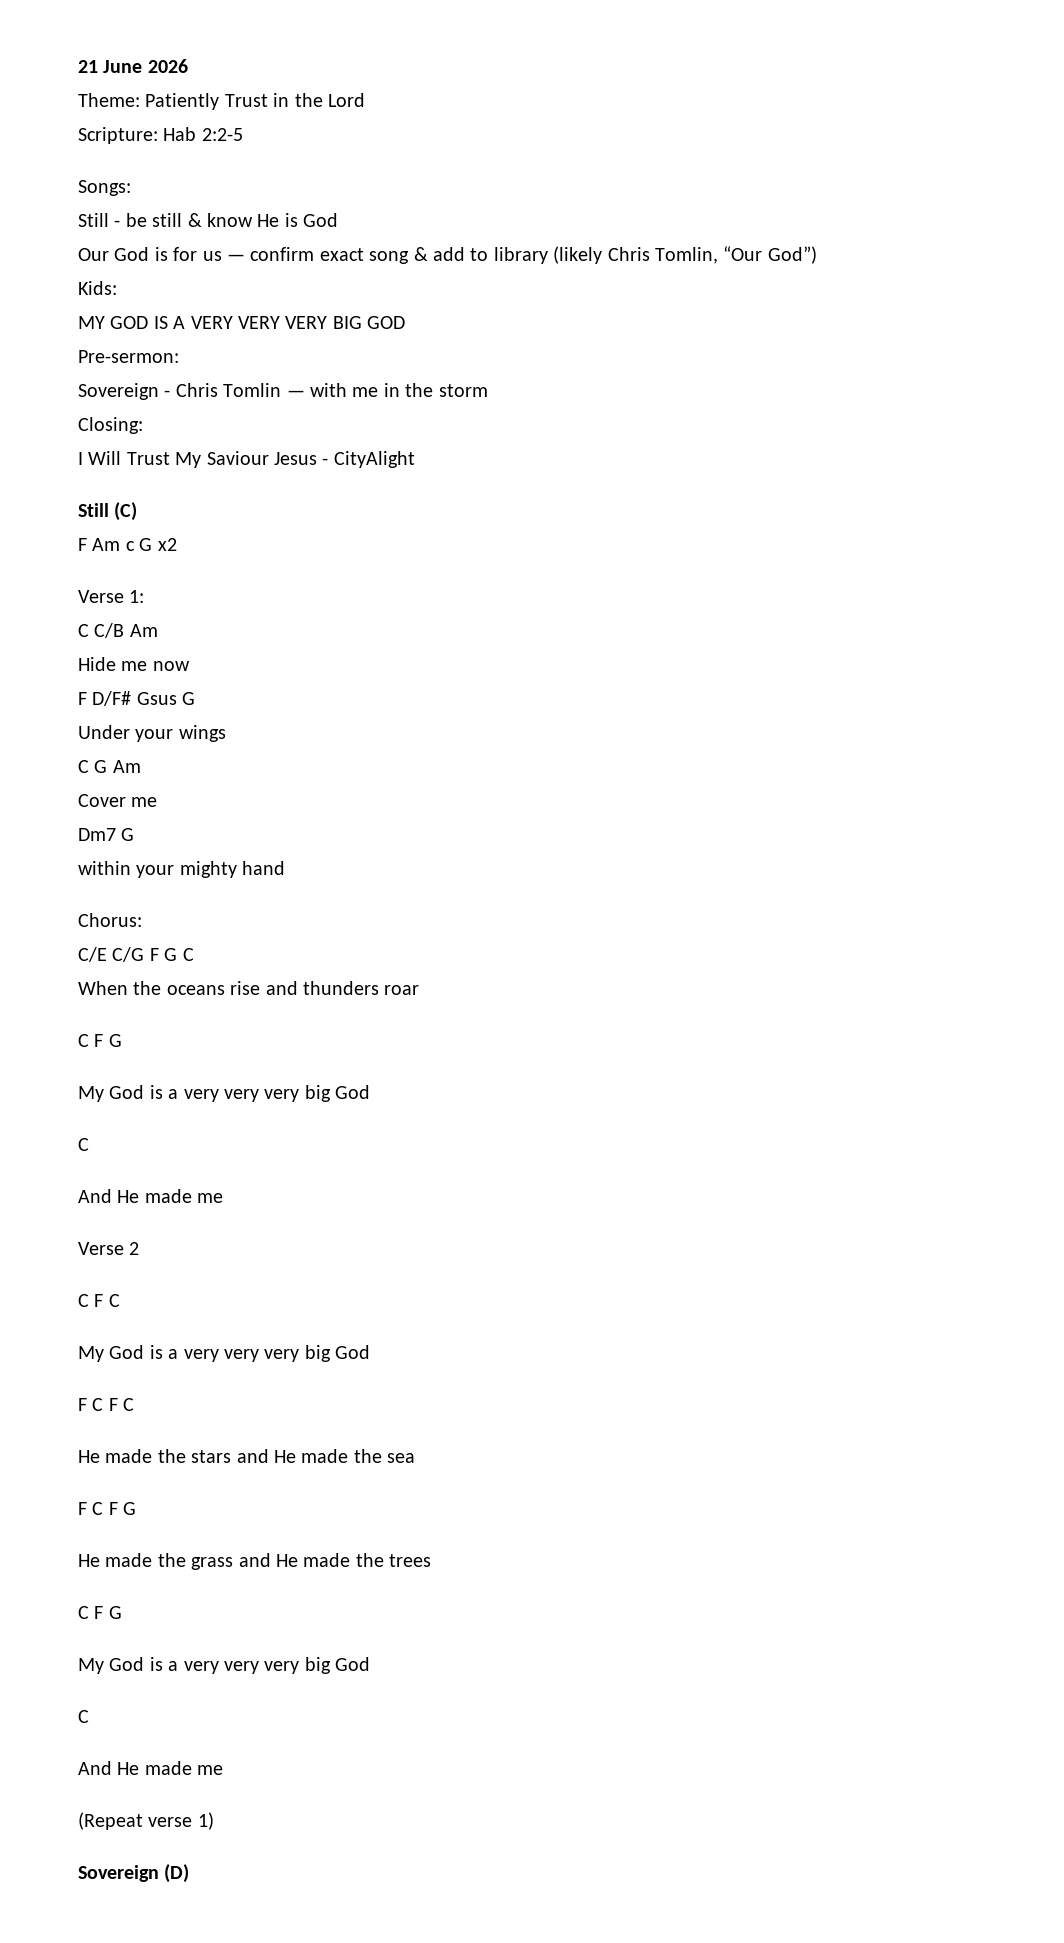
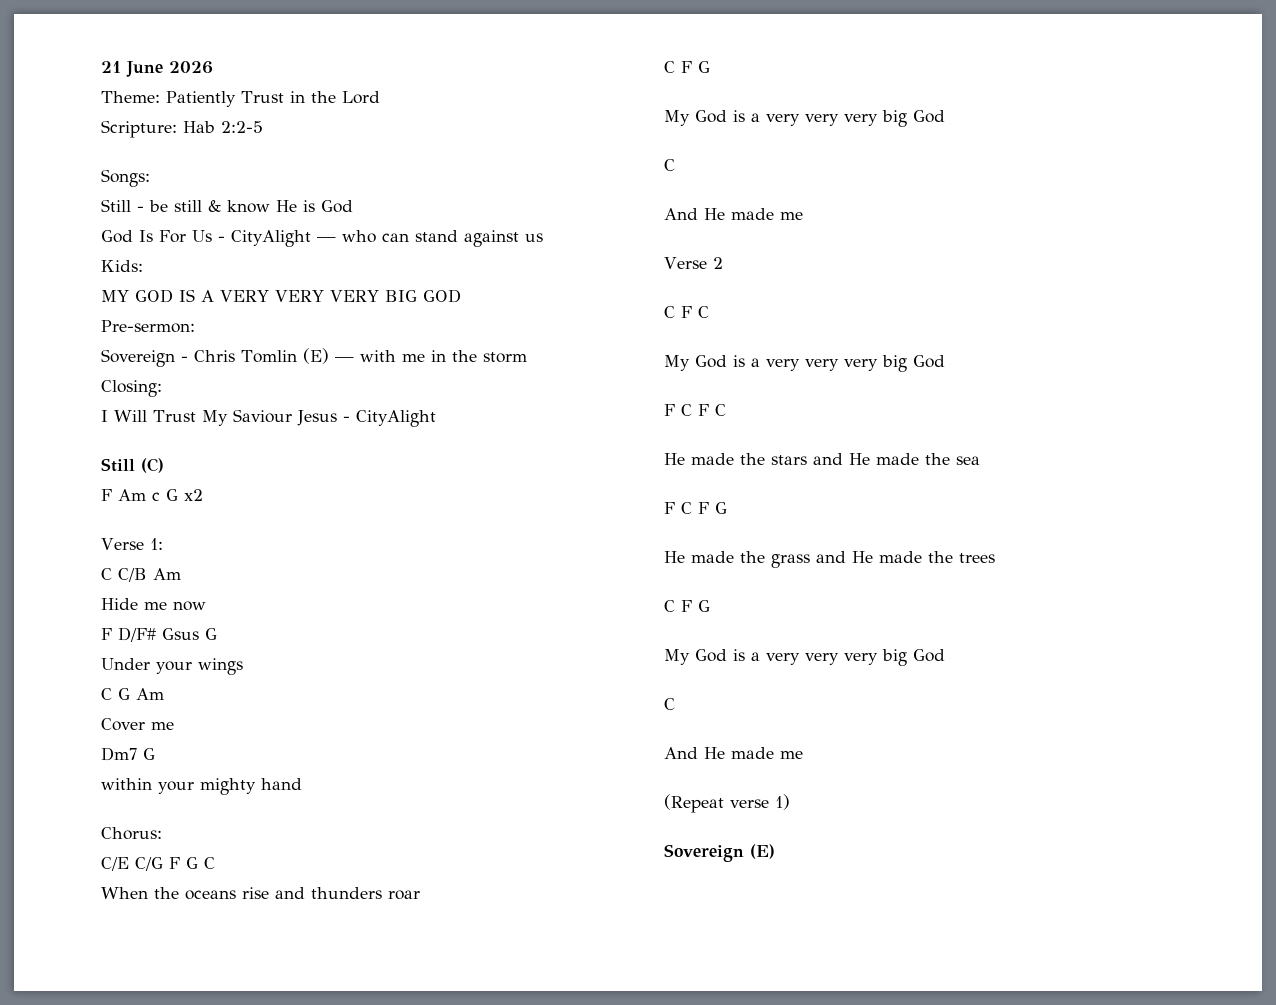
- Our God is for us — confirm exact song & add to library (likely Chris Tomlin, “Our God”)
+ God Is For Us - CityAlight — who can stand against us
- Sovereign - Chris Tomlin — with me in the storm
+ Sovereign - Chris Tomlin (E) — with me in the storm
- Sovereign (D)
+ Sovereign (E)

